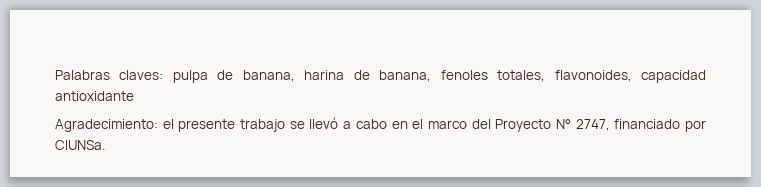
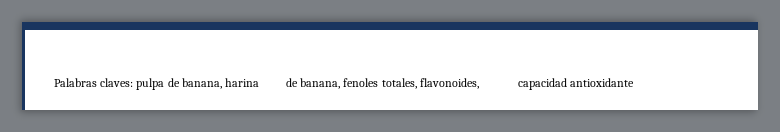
- Agradecimiento: el presente trabajo se llevó a cabo en el marco del Proyecto N° 2747, financiado por CIUNSa.

